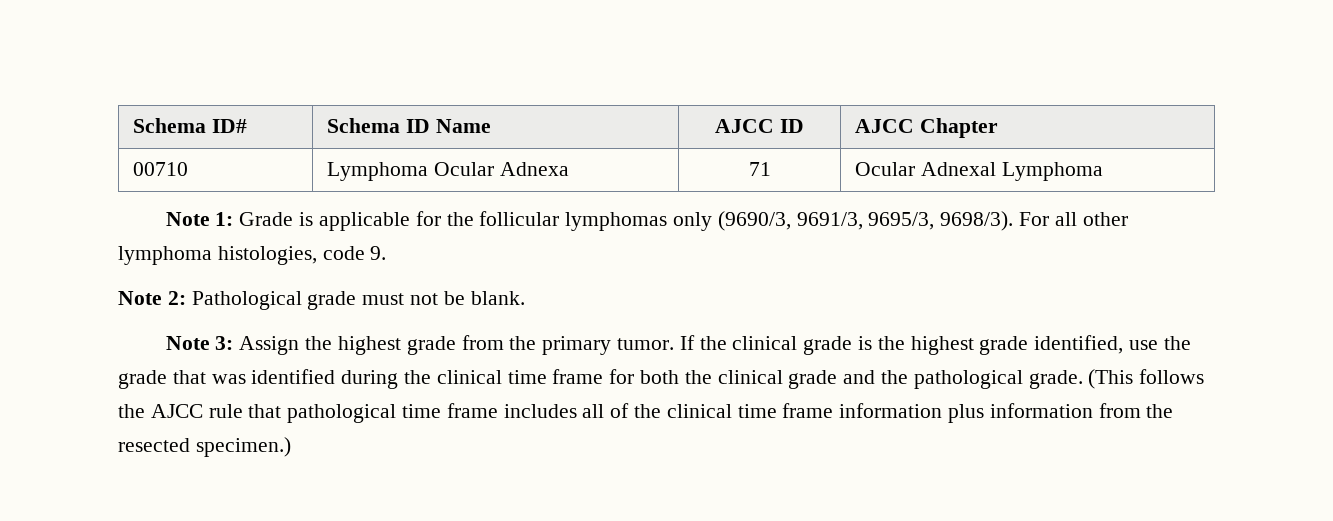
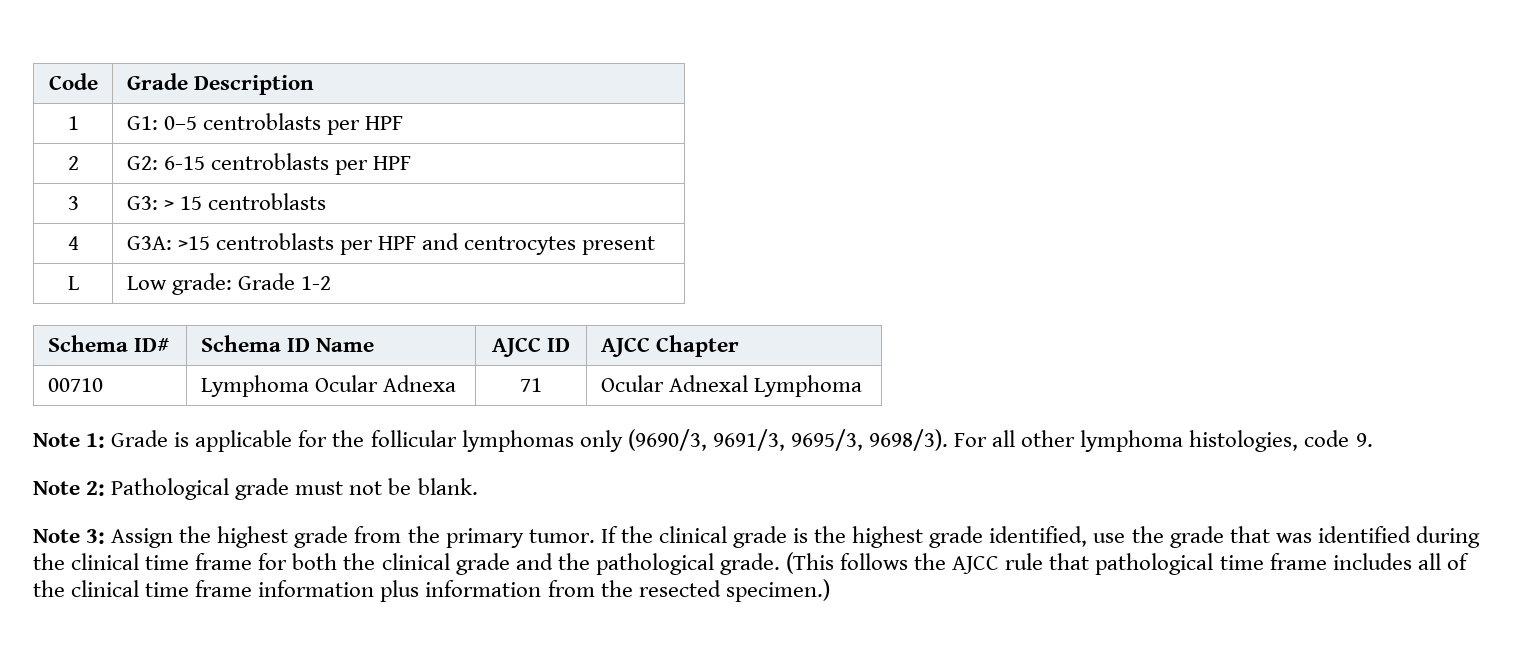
+ Code | Grade Description
+ 1 | G1: 0–5 centroblasts per HPF
+ 2 | G2: 6-15 centroblasts per HPF
+ 3 | G3: > 15 centroblasts
+ 4 | G3A: >15 centroblasts per HPF and centrocytes present
+ L | Low grade: Grade 1-2

